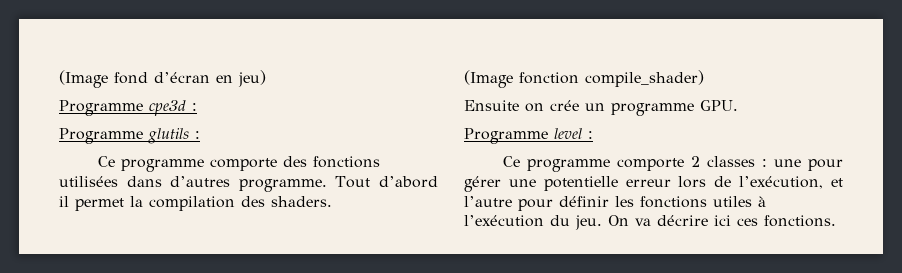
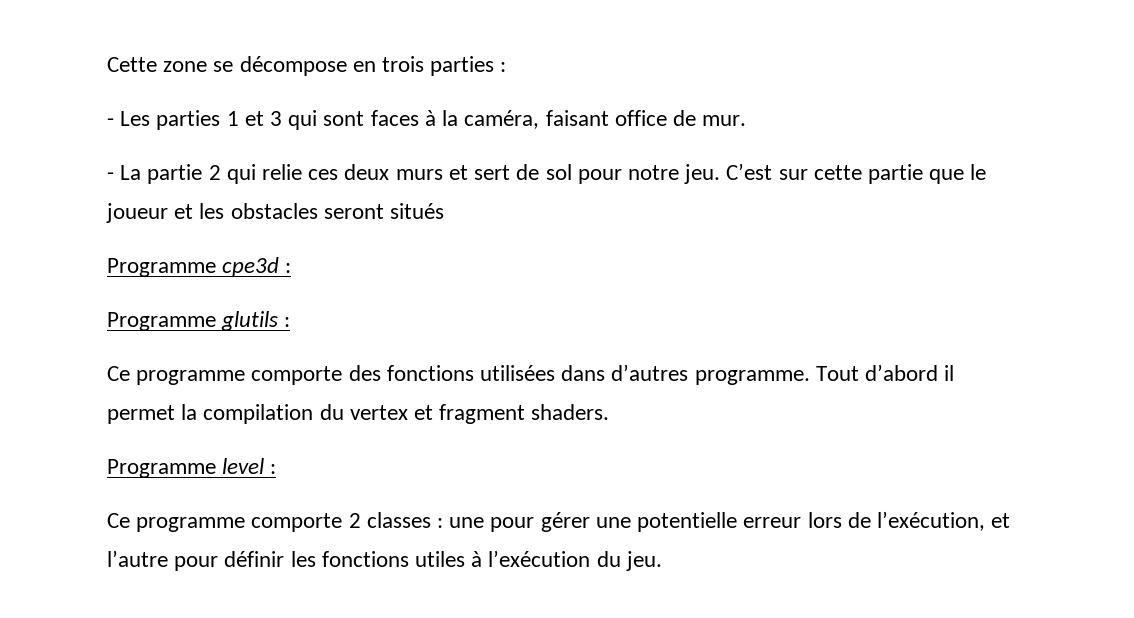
- (Image fond d’écran en jeu)
+ Cette zone se décompose en trois parties :
+ - Les parties 1 et 3 qui sont faces à la caméra, faisant office de mur.
+ - La partie 2 qui relie ces deux murs et sert de sol pour notre jeu. C’est sur cette partie que le joueur et les obstacles seront situés
- Tout d’abord il permet la compilation des shaders.
- (Image fonction compile_shader)
- Ensuite on crée un programme GPU.
+ Tout d’abord il permet la compilation du vertex et fragment shaders.
- On va décrire ici ces fonctions.

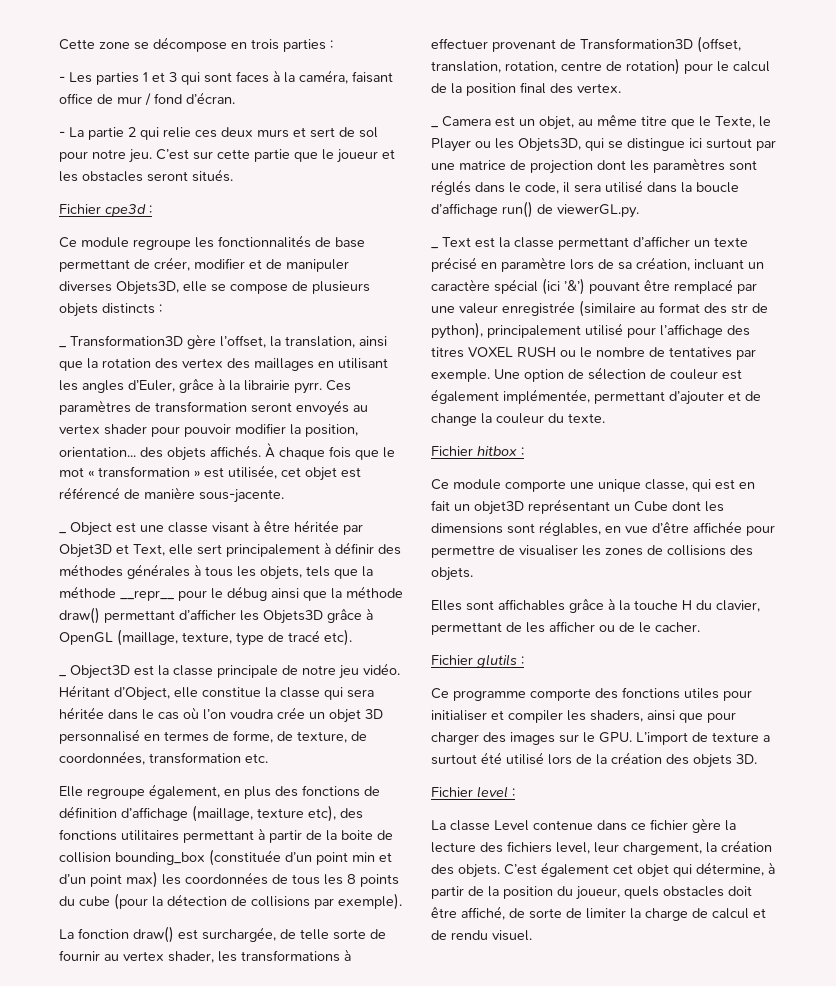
- - Les parties 1 et 3 qui sont faces à la caméra, faisant office de mur.
+ - Les parties 1 et 3 qui sont faces à la caméra, faisant office de mur / fond d’écran.
- C’est sur cette partie que le joueur et les obstacles seront situés
- Programme cpe3d :
+ C’est sur cette partie que le joueur et les obstacles seront situés.
+ Fichier cpe3d :
- Programme glutils :
+ Ce module regroupe les fonctionnalités de base permettant de créer, modifier et de manipuler diverses Objets3D, elle se compose de plusieurs objets distincts :
+ _ Transformation3D gère l’offset, la translation, ainsi que la rotation des vertex des maillages en utilisant les angles d’Euler, grâce à la librairie pyrr. Ces paramètres de transformation seront envoyés au vertex shader pour pouvoir modifier la position, orientation... des objets affichés. À chaque fois que le mot « transformation » est utilisée, cet objet est référencé de manière sous-jacente.
+ _ Object est une classe visant à être héritée par Objet3D et Text, elle sert principalement à définir des méthodes générales à tous les objets, tels que la méthode __repr__ pour le débug ainsi que la méthode draw() permettant d’afficher les Objets3D grâce à OpenGL (maillage, texture, type de tracé etc).
+ _ Object3D est la classe principale de notre jeu vidéo. Héritant d’Object, elle constitue la classe qui sera héritée dans le cas où l’on voudra crée un objet 3D personnalisé en termes de forme, de texture, de coordonnées, transformation etc.
+ Elle regroupe également, en plus des fonctions de définition d’affichage (maillage, texture etc), des fonctions utilitaires permettant à partir de la boite de collision bounding_box (constituée d’un point min et d’un point max) les coordonnées de tous les 8 points du cube (pour la détection de collisions par exemple).
+ La fonction draw() est surchargée, de telle sorte de fournir au vertex shader, les transformations à effectuer provenant de Transformation3D (offset, translation, rotation, centre de rotation) pour le calcul de la position final des vertex.
+ _ Camera est un objet, au même titre que le Texte, le Player ou les Objets3D, qui se distingue ici surtout par une matrice de projection dont les paramètres sont réglés dans le code, il sera utilisé dans la boucle d’affichage run() de viewerGL.py.
+ _ Text est la classe permettant d’afficher un texte précisé en paramètre lors de sa création, incluant un caractère spécial (ici ’&’) pouvant être remplacé par une valeur enregistrée (similaire au format des str de python), principalement utilisé pour l’affichage des titres VOXEL RUSH ou le nombre de tentatives par exemple. Une option de sélection de couleur est également implémentée, permettant d’ajouter et de change la couleur du texte.
+ Fichier hitbox :
+ Ce module comporte une unique classe, qui est en fait un objet3D représentant un Cube dont les dimensions sont réglables, en vue d’être affichée pour permettre de visualiser les zones de collisions des objets.
+ Elles sont affichables grâce à la touche H du clavier, permettant de les afficher ou de le cacher.
+ Fichier glutils :
- Ce programme comporte des fonctions utilisées dans d’autres programme. Tout d’abord il permet la compilation du vertex et fragment shaders.
- Programme level :
- Ce programme comporte 2 classes : une pour gérer une potentielle erreur lors de l’exécution, et l’autre pour définir les fonctions utiles à l’exécution du jeu.
+ Ce programme comporte des fonctions utiles pour initialiser et compiler les shaders, ainsi que pour charger des images sur le GPU. L’import de texture a surtout été utilisé lors de la création des objets 3D.
+ Fichier level :
+ La classe Level contenue dans ce fichier gère la lecture des fichiers level, leur chargement, la création des objets. C’est également cet objet qui détermine, à partir de la position du joueur, quels obstacles doit être affiché, de sorte de limiter la charge de calcul et de rendu visuel.

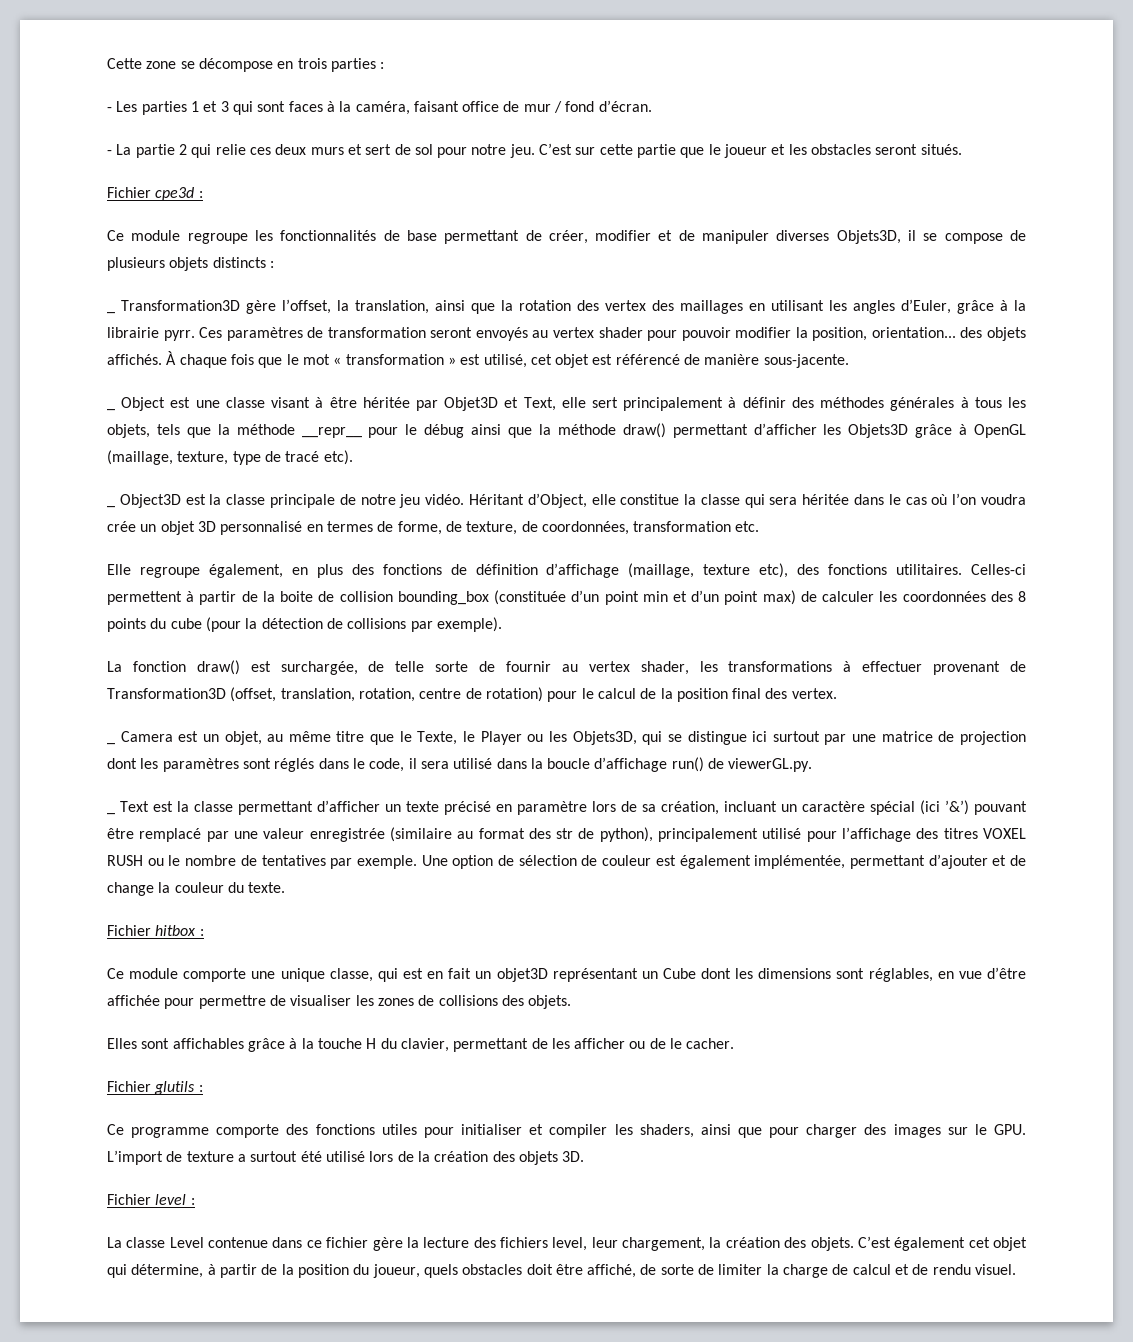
- Ce module regroupe les fonctionnalités de base permettant de créer, modifier et de manipuler diverses Objets3D, elle se compose de plusieurs objets distincts :
+ Ce module regroupe les fonctionnalités de base permettant de créer, modifier et de manipuler diverses Objets3D, il se compose de plusieurs objets distincts :
- À chaque fois que le mot « transformation » est utilisée, cet objet est référencé de manière sous-jacente.
+ À chaque fois que le mot « transformation » est utilisé, cet objet est référencé de manière sous-jacente.
- Elle regroupe également, en plus des fonctions de définition d’affichage (maillage, texture etc), des fonctions utilitaires permettant à partir de la boite de collision bounding_box (constituée d’un point min et d’un point max) les coordonnées de tous les 8 points du cube (pour la détection de collisions par exemple).
+ Elle regroupe également, en plus des fonctions de définition d’affichage (maillage, texture etc), des fonctions utilitaires. Celles-ci permettent à partir de la boite de collision bounding_box (constituée d’un point min et d’un point max) de calculer les coordonnées des 8 points du cube (pour la détection de collisions par exemple).

